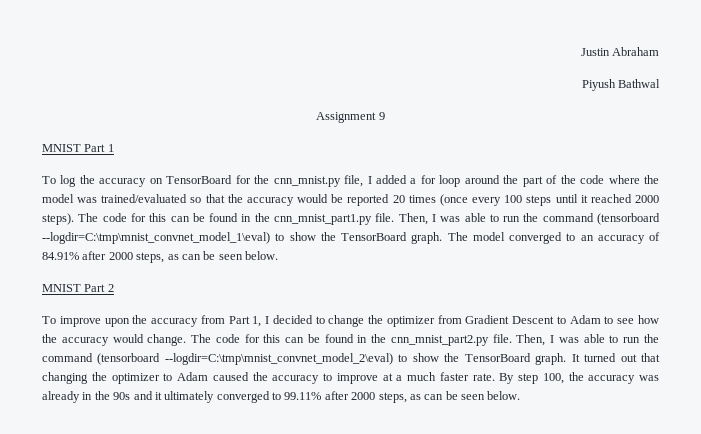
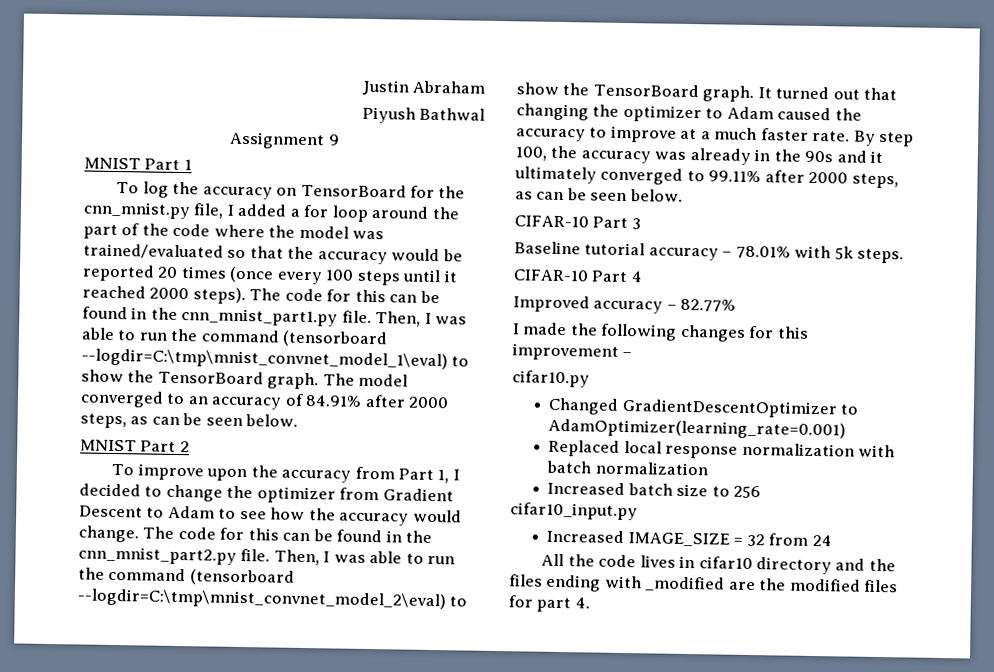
+ CIFAR-10 Part 3
+ Baseline tutorial accuracy – 78.01% with 5k steps.
+ CIFAR-10 Part 4
+ Improved accuracy – 82.77%
+ I made the following changes for this improvement –
+ cifar10.py
+ Changed GradientDescentOptimizer to AdamOptimizer(learning_rate=0.001)
+ Replaced local response normalization with batch normalization
+ Increased batch size to 256
+ cifar10_input.py
+ Increased IMAGE_SIZE = 32 from 24
+ All the code lives in cifar10 directory and the files ending with _modified are the modified files for part 4.

